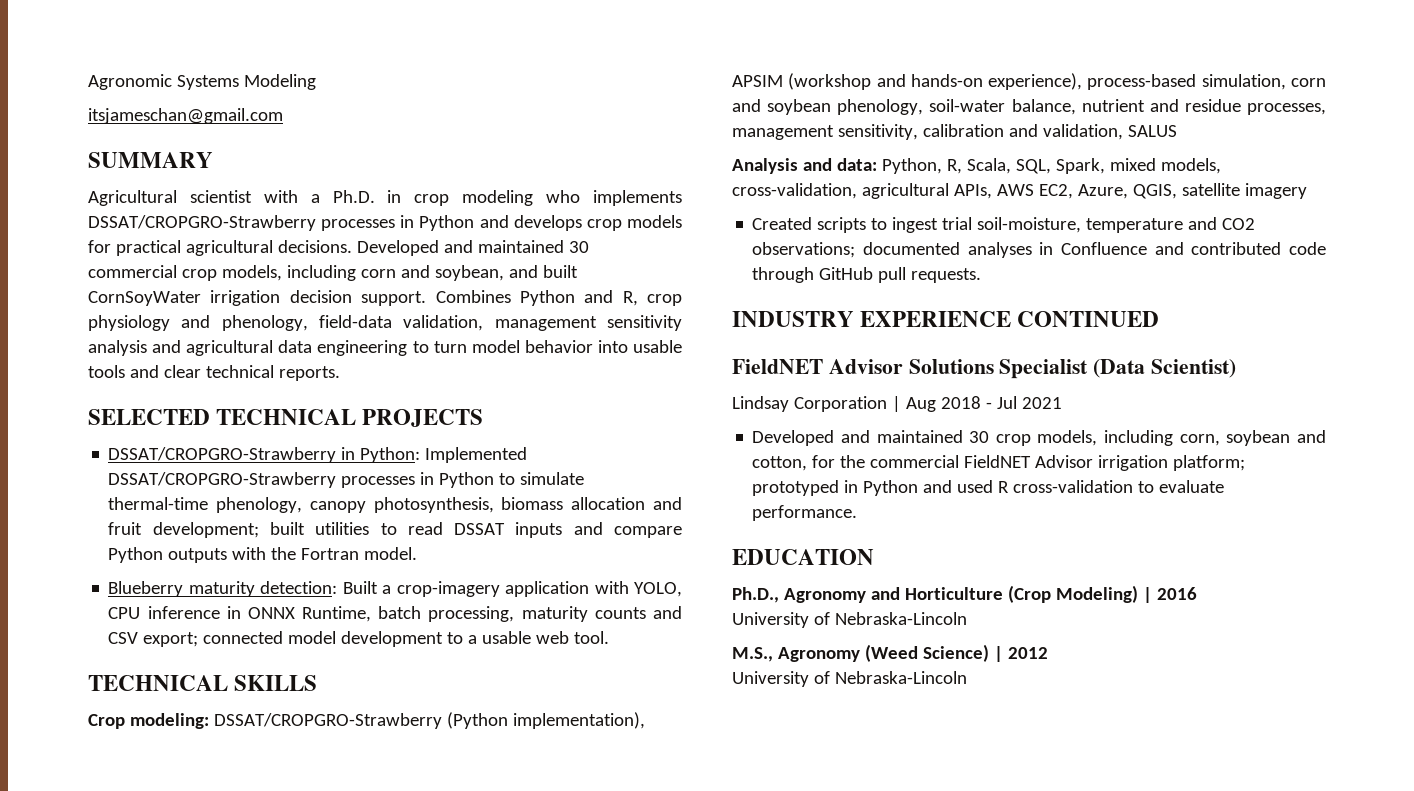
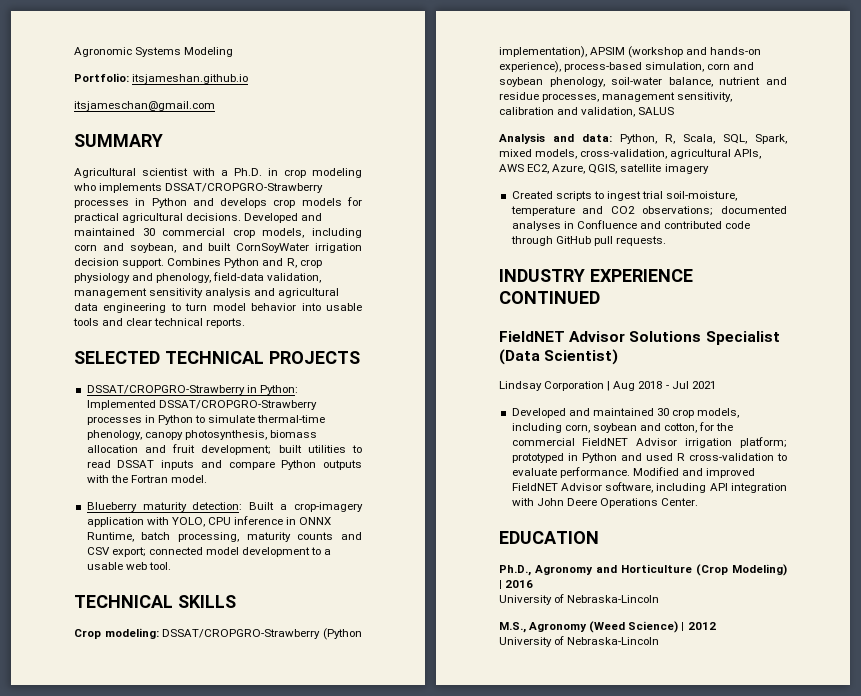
+ Portfolio: itsjameshan.github.io
+ Modified and improved FieldNET Advisor software, including API integration with John Deere Operations Center.

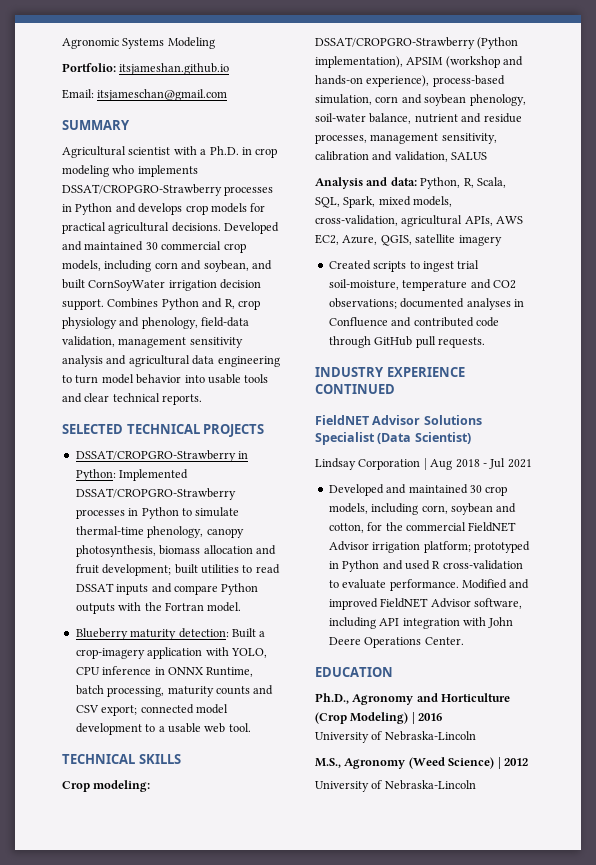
- itsjameschan@gmail.com
+ Email: itsjameschan@gmail.com

